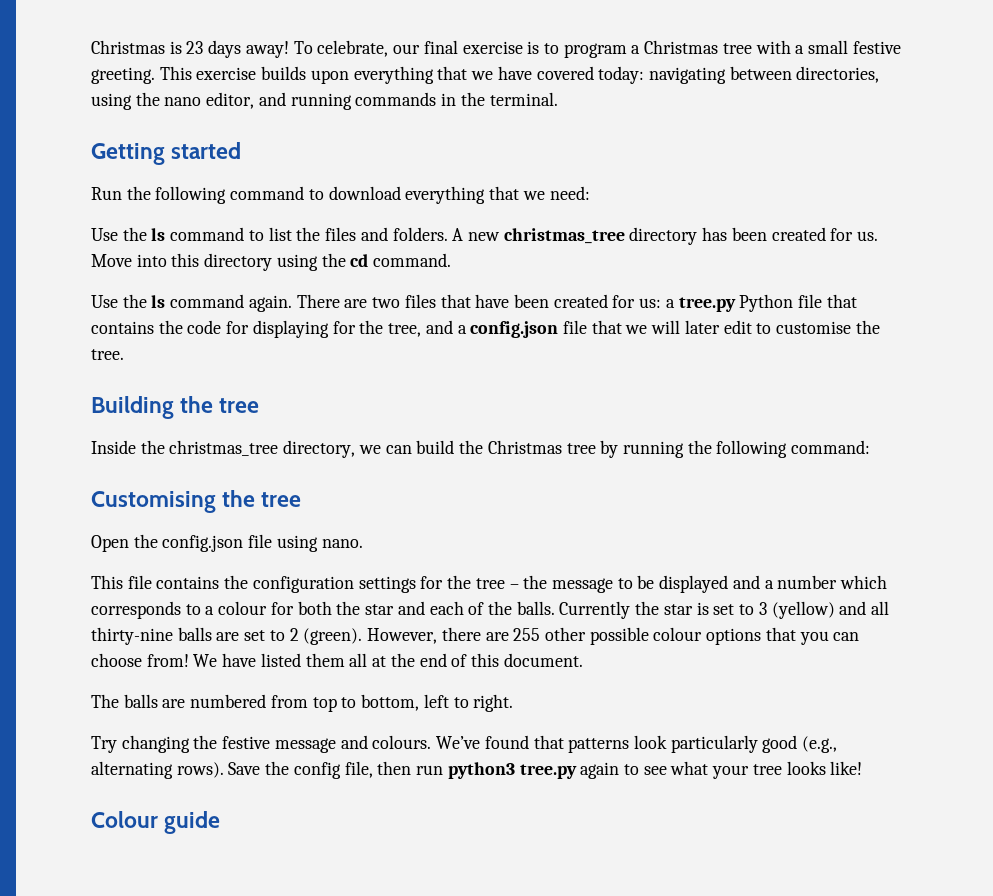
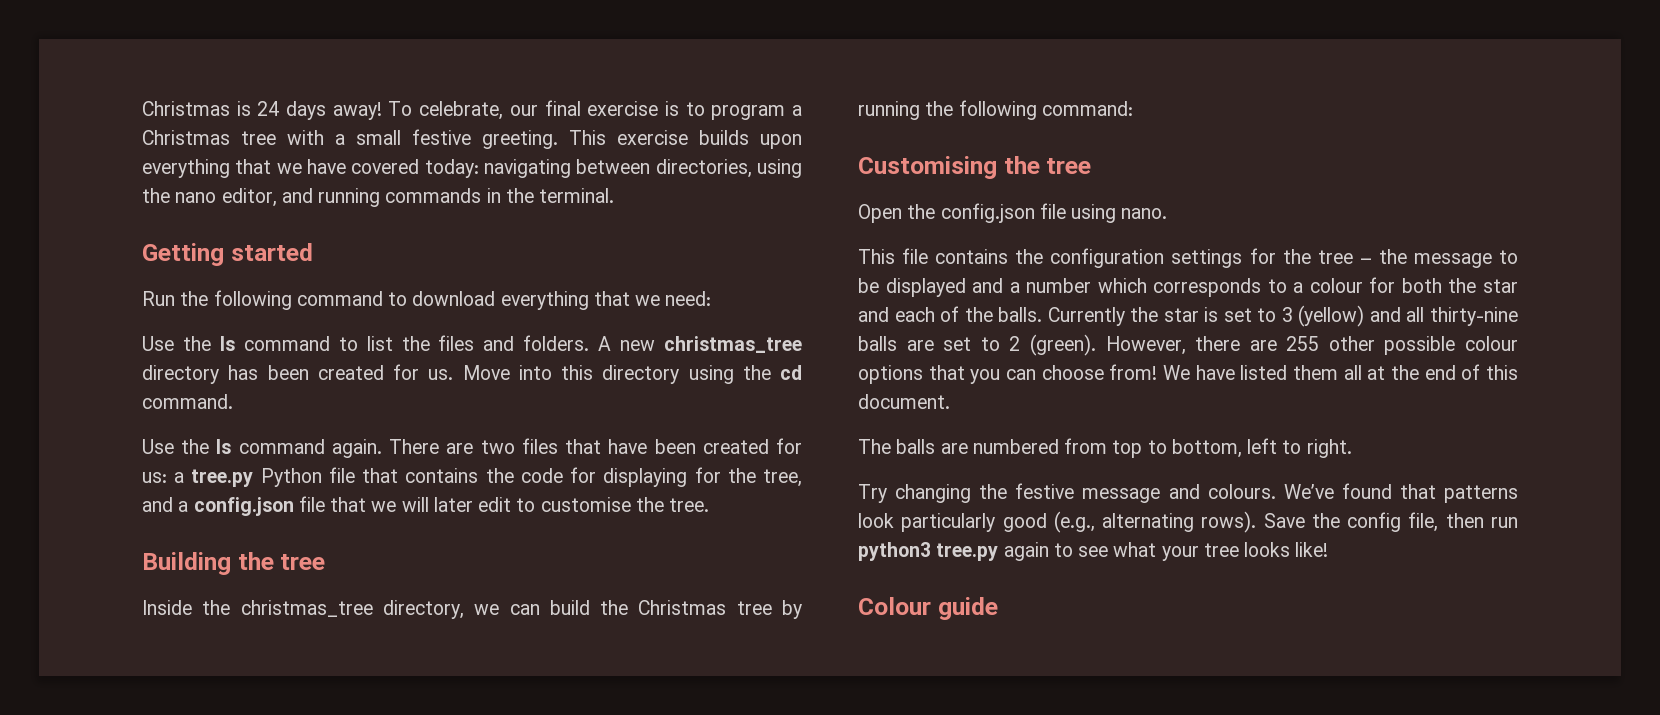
- Christmas is 23 days away!
+ Christmas is 24 days away!

